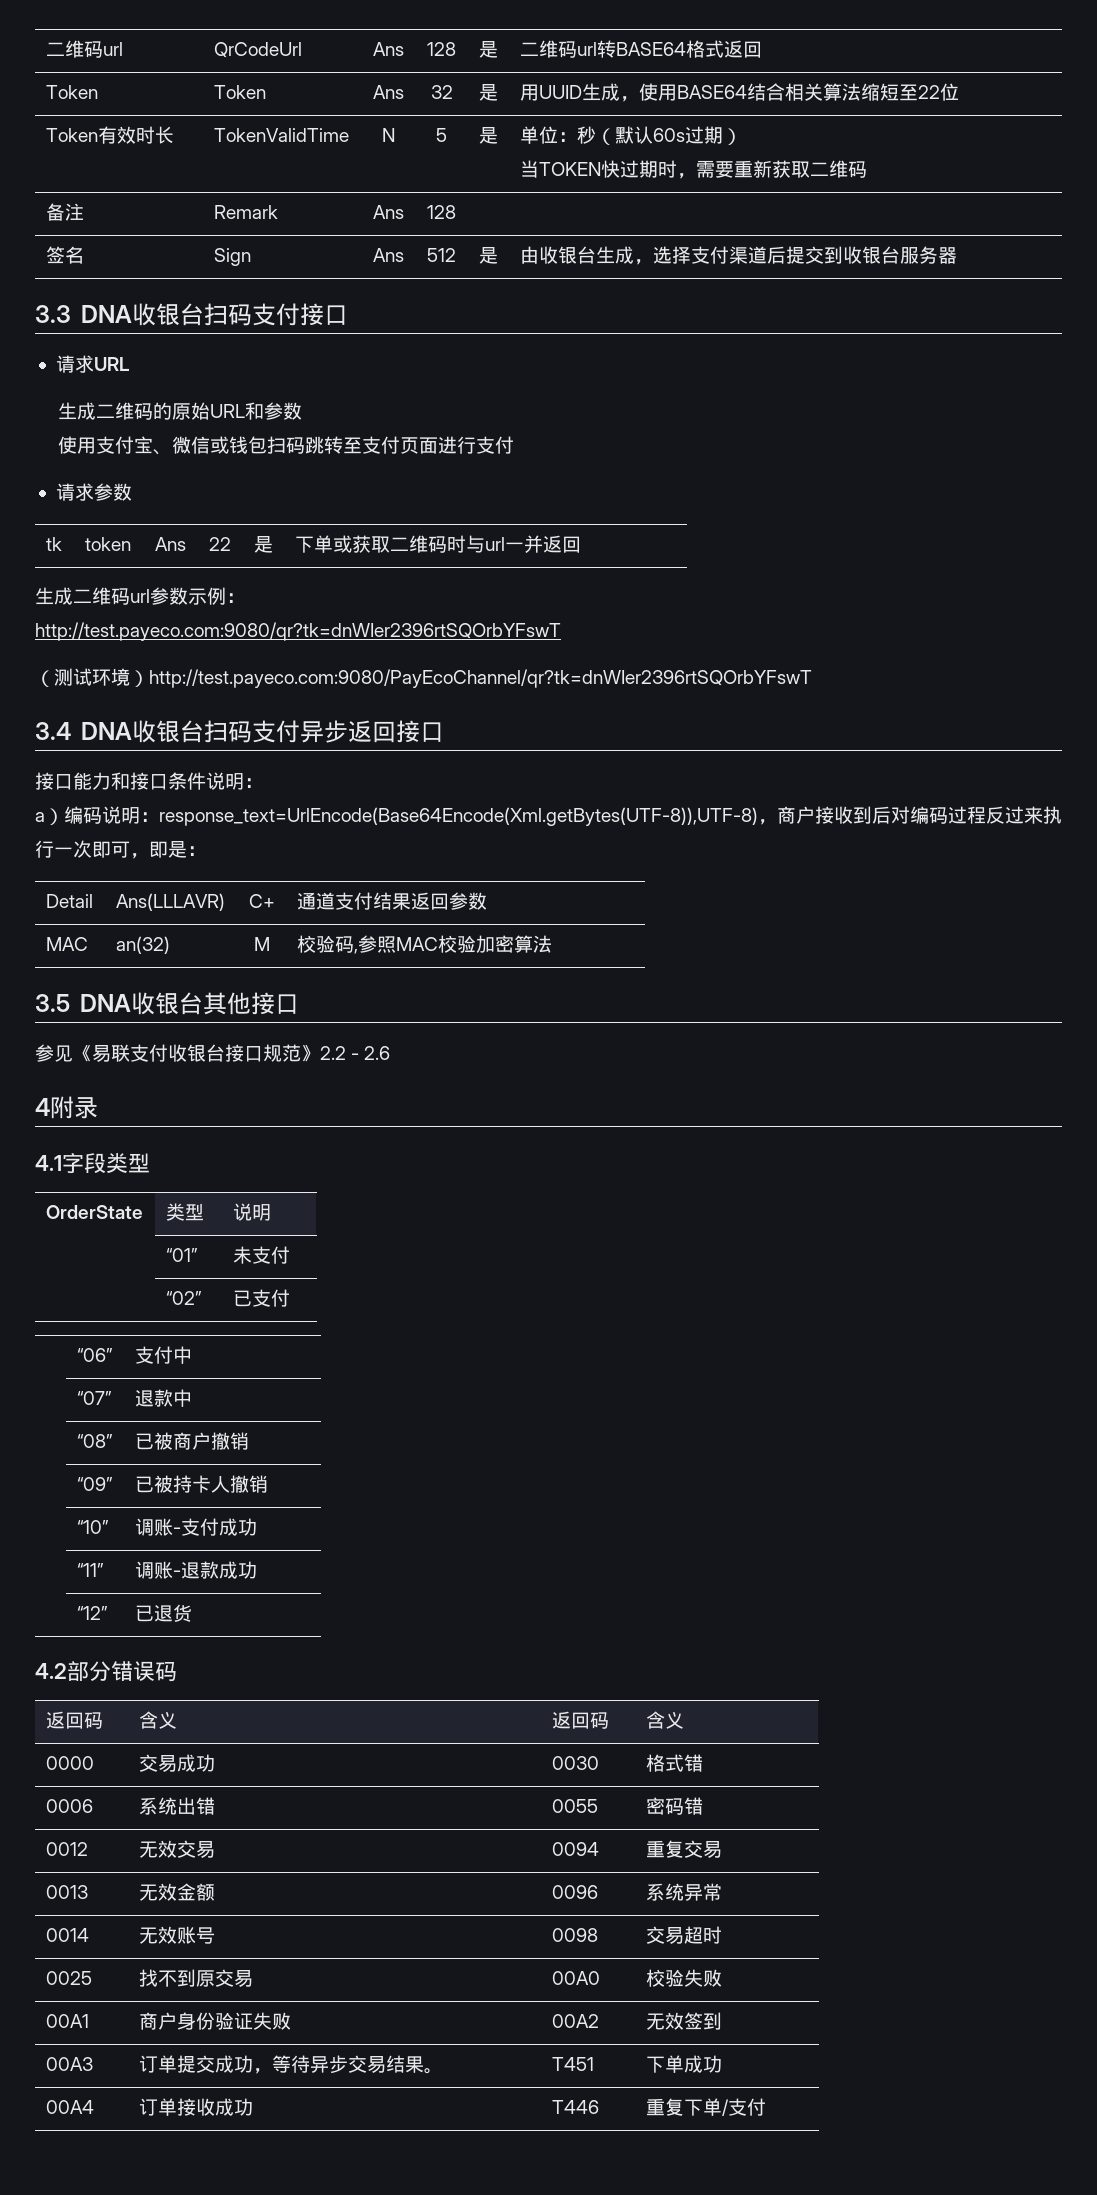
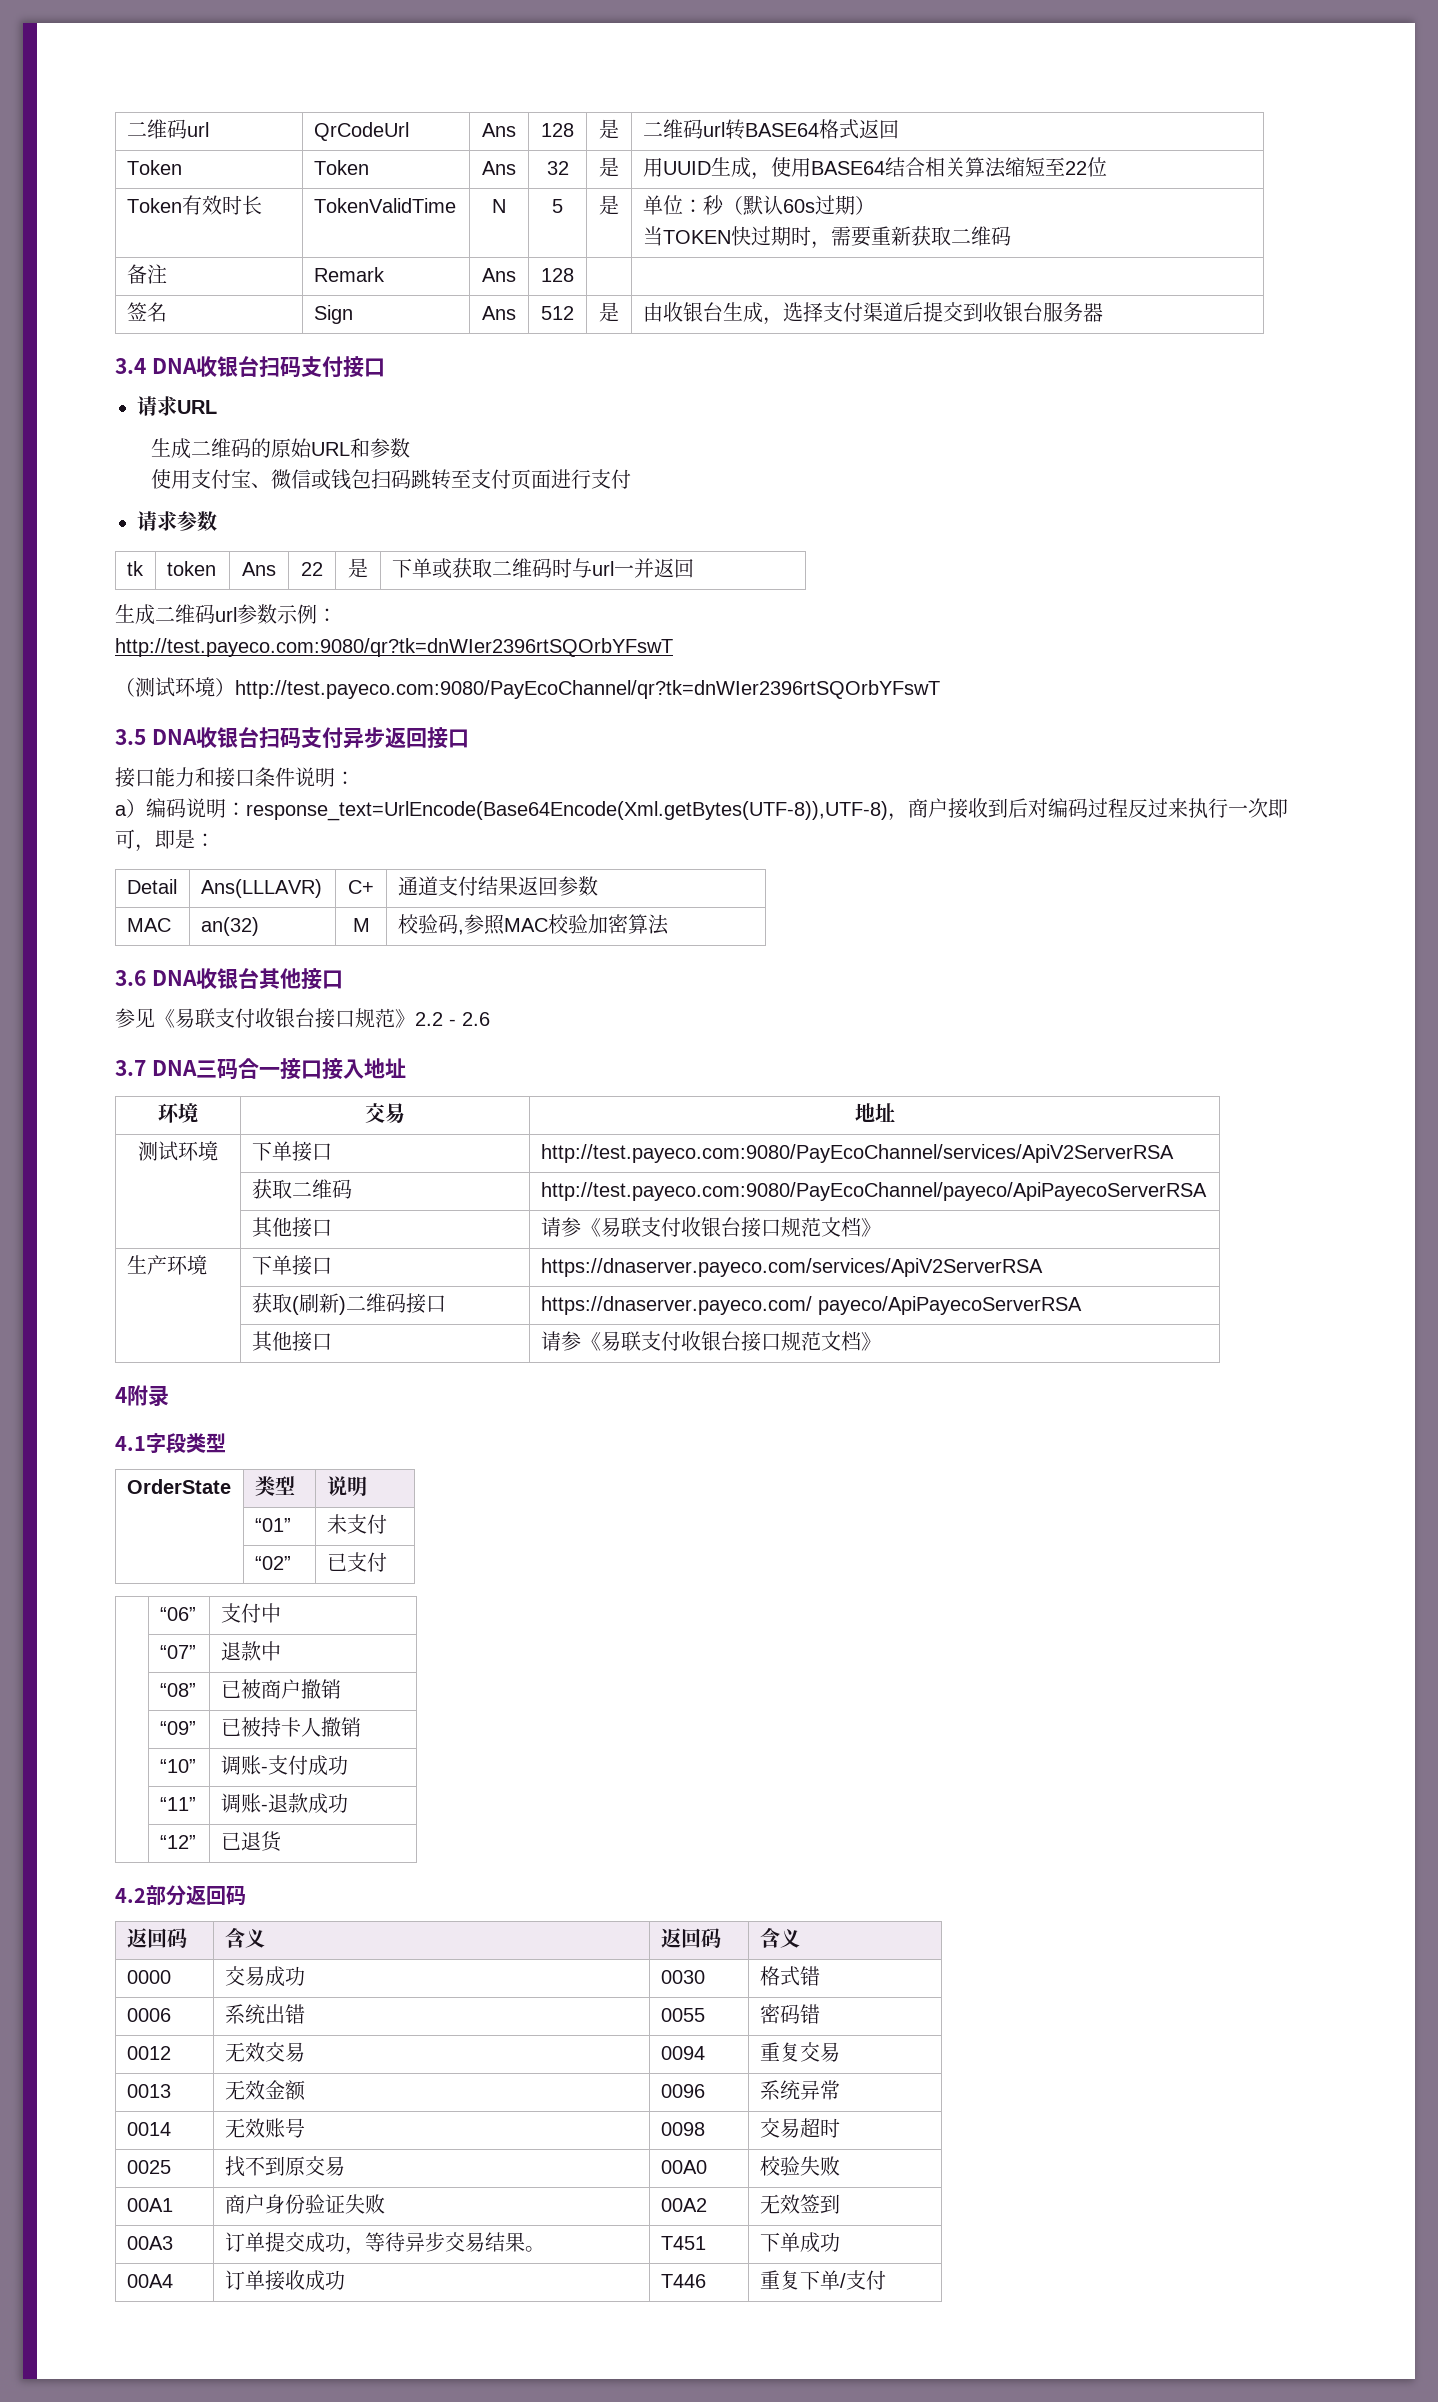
- 3.3 DNA收银台扫码支付接口
+ 3.4 DNA收银台扫码支付接口
- 3.4 DNA收银台扫码支付异步返回接口
+ 3.5 DNA收银台扫码支付异步返回接口
- 3.5 DNA收银台其他接口
+ 3.6 DNA收银台其他接口
+ 3.7 DNA三码合一接口接入地址
+ 环境 | 交易 | 地址
+ 测试环境 | 下单接口 | http://test.payeco.com:9080/PayEcoChannel/services/ApiV2ServerRSA
+ | 获取二维码 | http://test.payeco.com:9080/PayEcoChannel/payeco/ApiPayecoServerRSA
+ | 其他接口 | 请参《易联支付收银台接口规范文档》
+ 生产环境 | 下单接口 | https://dnaserver.payeco.com/services/ApiV2ServerRSA
+ | 获取(刷新)二维码接口 | https://dnaserver.payeco.com/ payeco/ApiPayecoServerRSA
+ | 其他接口 | 请参《易联支付收银台接口规范文档》
- 4.2部分错误码
+ 4.2部分返回码

